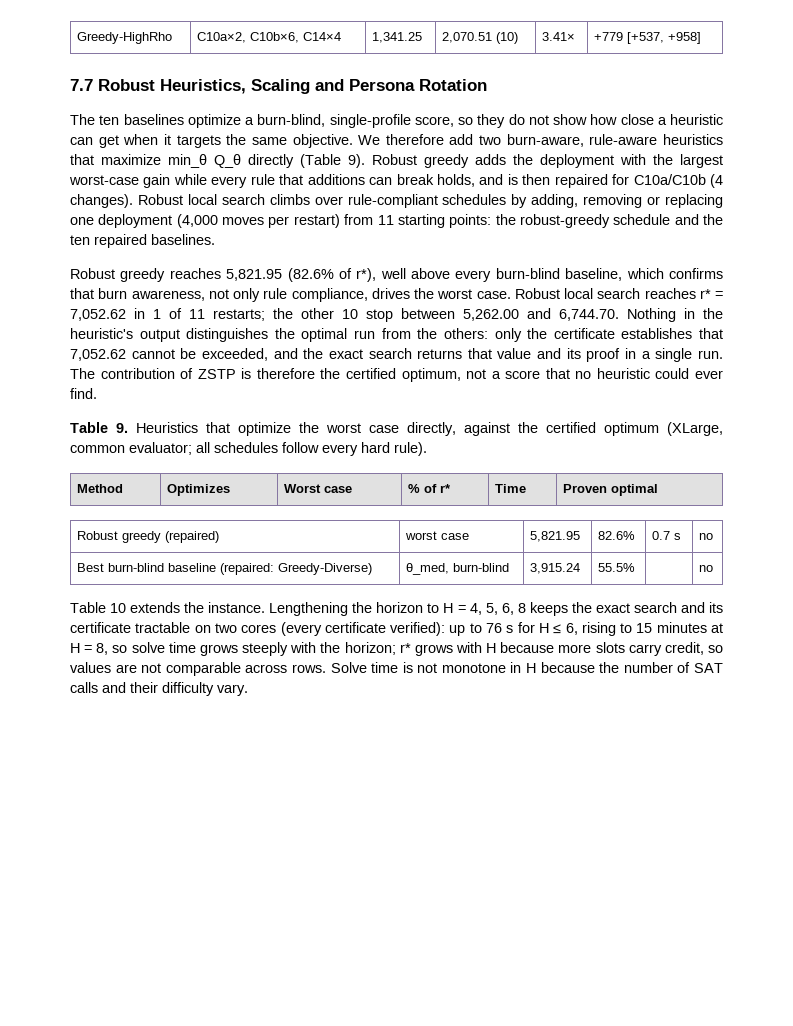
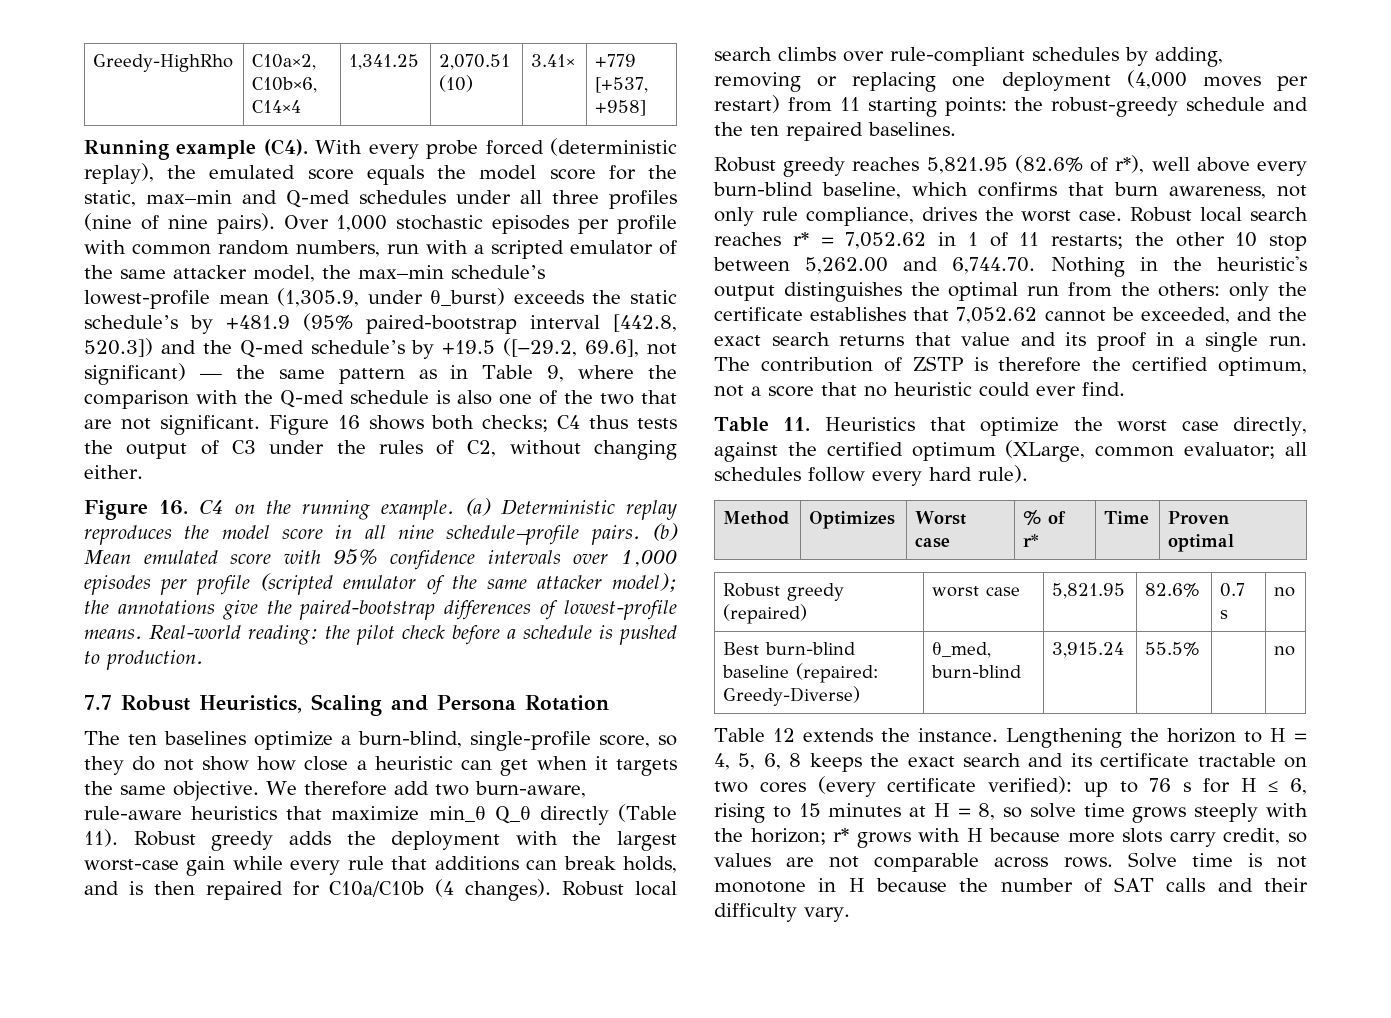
+ Running example (C4). With every probe forced (deterministic replay), the emulated score equals the model score for the static, max–min and Q-med schedules under all three profiles (nine of nine pairs). Over 1,000 stochastic episodes per profile with common random numbers, run with a scripted emulator of the same attacker model, the max–min schedule’s lowest-profile mean (1,305.9, under θ_burst) exceeds the static schedule’s by +481.9 (95% paired-bootstrap interval [442.8, 520.3]) and the Q-med schedule’s by +19.5 ([−29.2, 69.6], not significant) — the same pattern as in Table 9, where the comparison with the Q-med schedule is also one of the two that are not significant. Figure 16 shows both checks; C4 thus tests the output of C3 under the rules of C2, without changing either.
+ Figure 16. C4 on the running example. (a) Deterministic replay reproduces the model score in all nine schedule–profile pairs. (b) Mean emulated score with 95% confidence intervals over 1,000 episodes per profile (scripted emulator of the same attacker model); the annotations give the paired-bootstrap differences of lowest-profile means. Real-world reading: the pilot check before a schedule is pushed to production.
- We therefore add two burn-aware, rule-aware heuristics that maximize min_θ Q_θ directly (Table 9).
+ We therefore add two burn-aware, rule-aware heuristics that maximize min_θ Q_θ directly (Table 11).
- Table 9. Heuristics that optimize the worst case directly, against the certified optimum (XLarge, common evaluator; all schedules follow every hard rule).
+ Table 11. Heuristics that optimize the worst case directly, against the certified optimum (XLarge, common evaluator; all schedules follow every hard rule).
- Table 10 extends the instance.
+ Table 12 extends the instance.

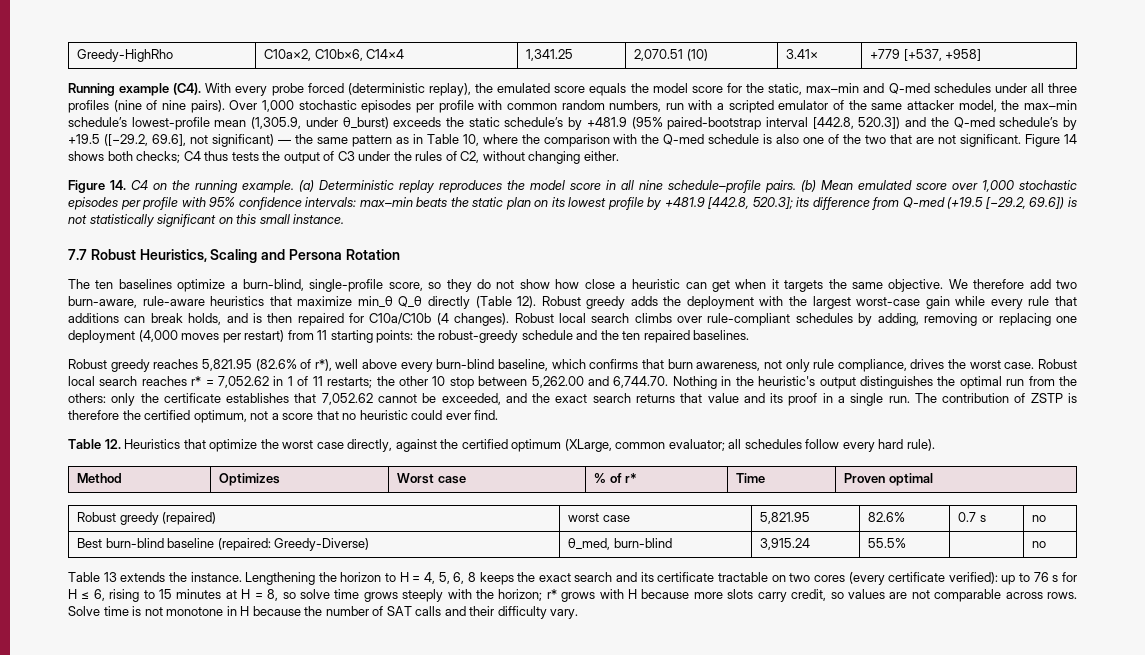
- Over 1,000 stochastic episodes per profile with common random numbers, run with a scripted emulator of the same attacker model, the max–min schedule’s lowest-profile mean (1,305.9, under θ_burst) exceeds the static schedule’s by +481.9 (95% paired-bootstrap interval [442.8, 520.3]) and the Q-med schedule’s by +19.5 ([−29.2, 69.6], not significant) — the same pattern as in Table 9, where the comparison with the Q-med schedule is also one of the two that are not significant.
+ Over 1,000 stochastic episodes per profile with common random numbers, run with a scripted emulator of the same attacker model, the max–min schedule’s lowest-profile mean (1,305.9, under θ_burst) exceeds the static schedule’s by +481.9 (95% paired-bootstrap interval [442.8, 520.3]) and the Q-med schedule’s by +19.5 ([−29.2, 69.6], not significant) — the same pattern as in Table 10, where the comparison with the Q-med schedule is also one of the two that are not significant.
- Figure 16 shows both checks; C4 thus tests the output of C3 under the rules of C2, without changing either.
+ Figure 14 shows both checks; C4 thus tests the output of C3 under the rules of C2, without changing either.
- Figure 16. C4 on the running example.
+ Figure 14. C4 on the running example.
- (b) Mean emulated score with 95% confidence intervals over 1,000 episodes per profile (scripted emulator of the same attacker model); the annotations give the paired-bootstrap differences of lowest-profile means. Real-world reading: the pilot check before a schedule is pushed to production.
+ (b) Mean emulated score over 1,000 stochastic episodes per profile with 95% confidence intervals: max–min beats the static plan on its lowest profile by +481.9 [442.8, 520.3]; its difference from Q-med (+19.5 [−29.2, 69.6]) is not statistically significant on this small instance.
- We therefore add two burn-aware, rule-aware heuristics that maximize min_θ Q_θ directly (Table 11).
+ We therefore add two burn-aware, rule-aware heuristics that maximize min_θ Q_θ directly (Table 12).
- Table 11. Heuristics that optimize the worst case directly, against the certified optimum (XLarge, common evaluator; all schedules follow every hard rule).
+ Table 12. Heuristics that optimize the worst case directly, against the certified optimum (XLarge, common evaluator; all schedules follow every hard rule).
- Table 12 extends the instance.
+ Table 13 extends the instance.

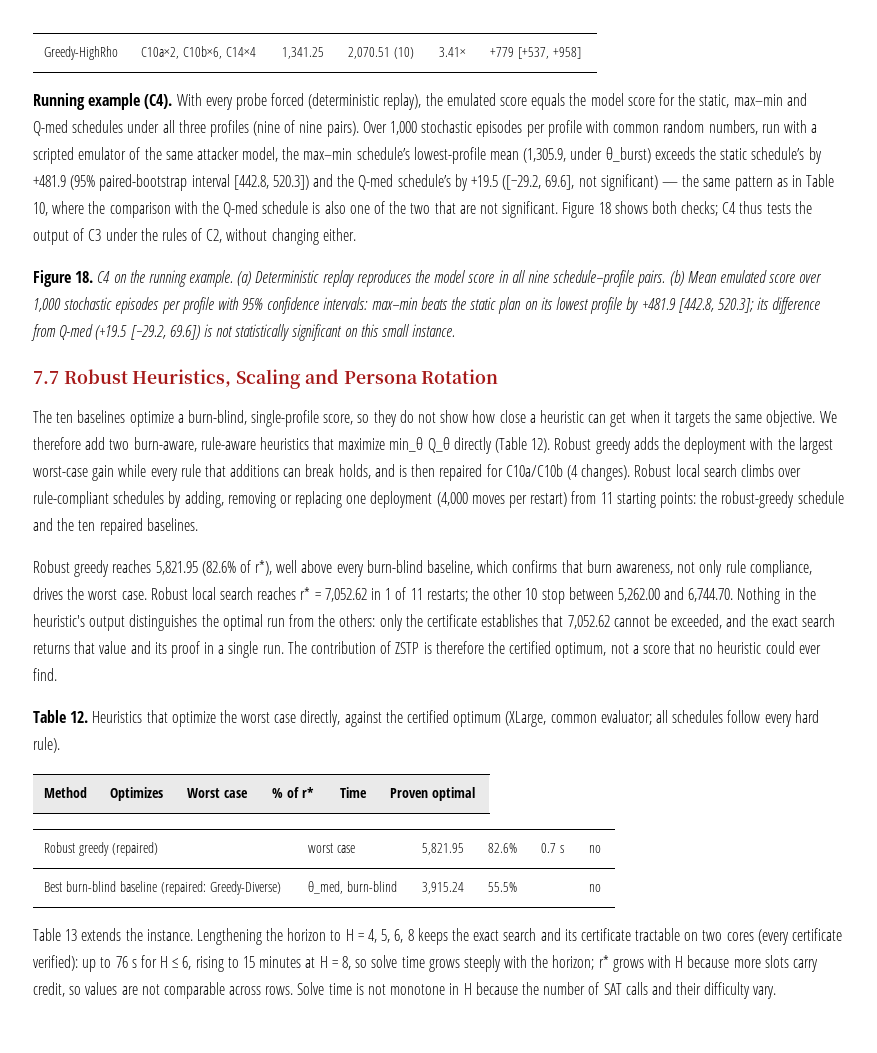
- Figure 14 shows both checks; C4 thus tests the output of C3 under the rules of C2, without changing either.
+ Figure 18 shows both checks; C4 thus tests the output of C3 under the rules of C2, without changing either.
- Figure 14. C4 on the running example.
+ Figure 18. C4 on the running example.

